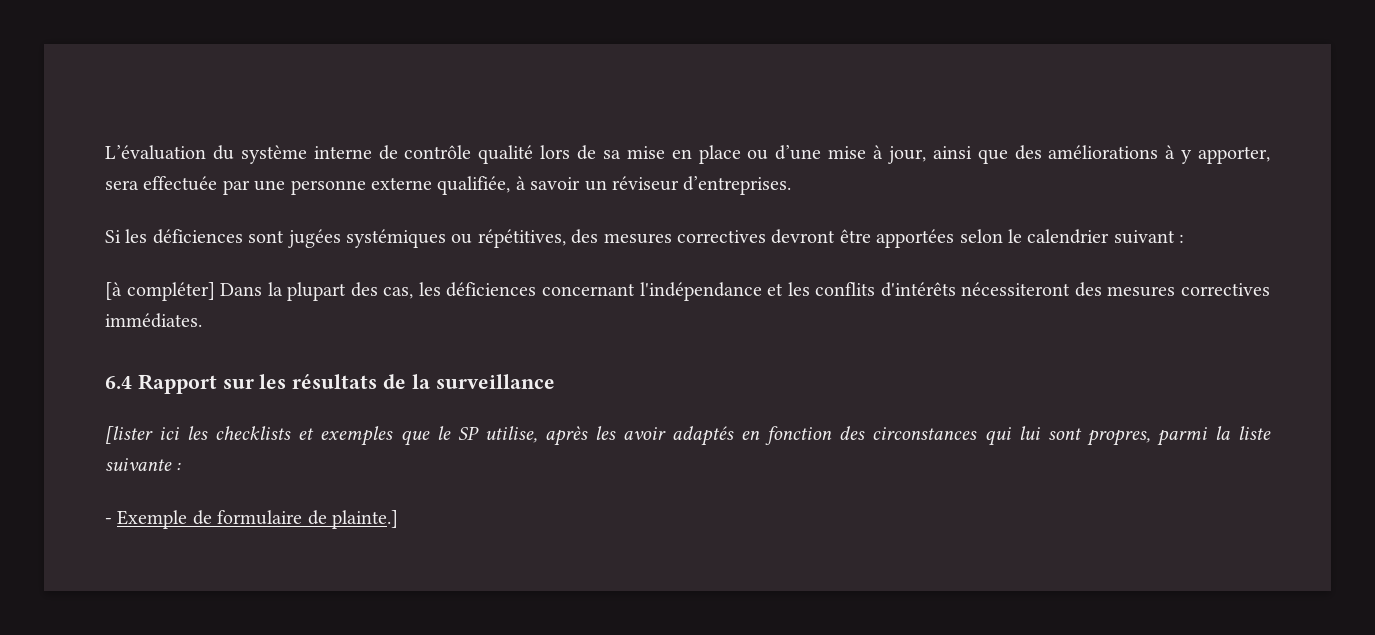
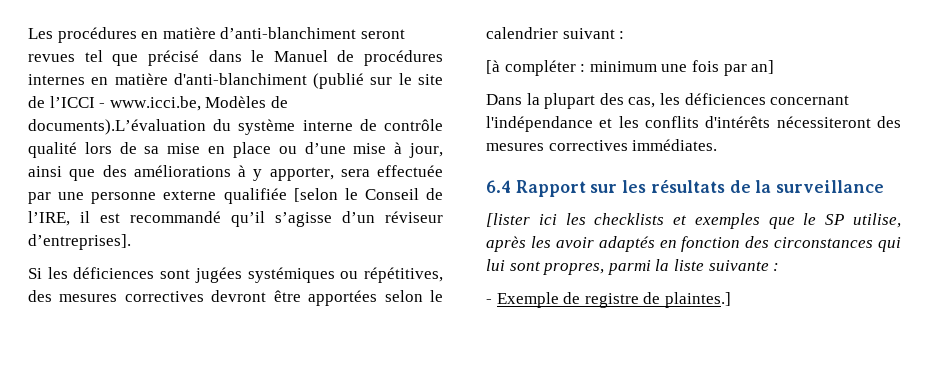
- L’évaluation du système interne de contrôle qualité lors de sa mise en place ou d’une mise à jour, ainsi que des améliorations à y apporter, sera effectuée par une personne externe qualifiée, à savoir un réviseur d’entreprises.
+ Les procédures en matière d’anti-blanchiment seront revues tel que précisé dans le Manuel de procédures internes en matière d'anti-blanchiment (publié sur le site de l’ICCI - www.icci.be, Modèles de documents).L’évaluation du système interne de contrôle qualité lors de sa mise en place ou d’une mise à jour, ainsi que des améliorations à y apporter, sera effectuée par une personne externe qualifiée [selon le Conseil de l’IRE, il est recommandé qu’il s’agisse d’un réviseur d’entreprises].
- [à compléter] Dans la plupart des cas, les déficiences concernant l'indépendance et les conflits d'intérêts nécessiteront des mesures correctives immédiates.
+ [à compléter : minimum une fois par an]
+ Dans la plupart des cas, les déficiences concernant l'indépendance et les conflits d'intérêts nécessiteront des mesures correctives immédiates.
- - Exemple de formulaire de plainte.]
+ - Exemple de registre de plaintes.]

